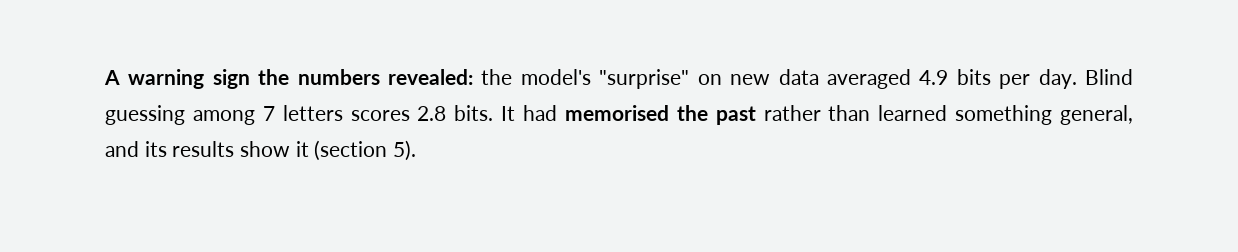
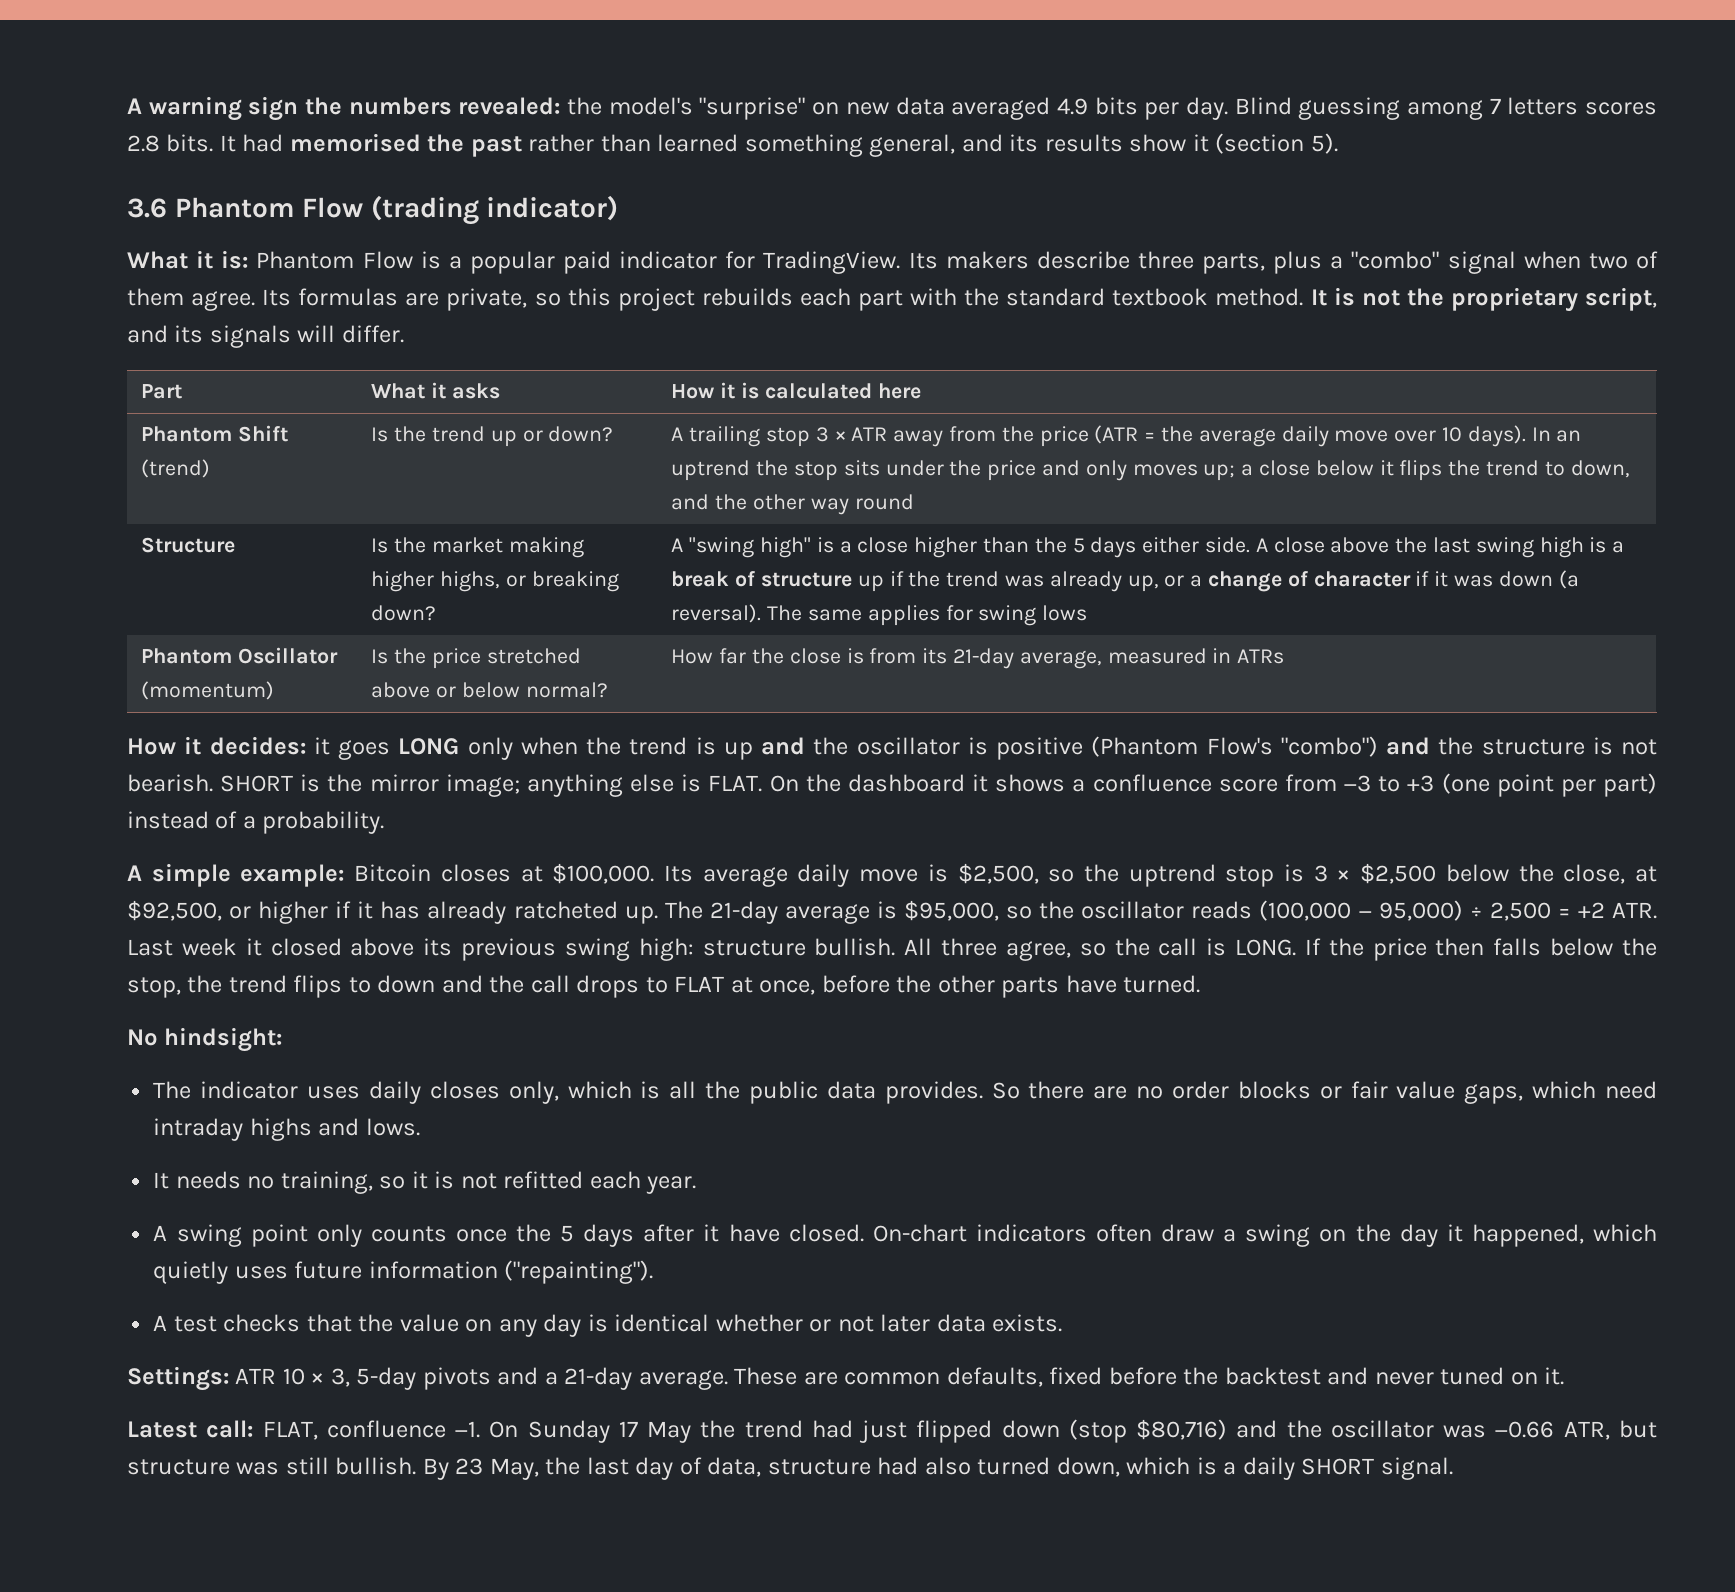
+ 3.6 Phantom Flow (trading indicator)
+ What it is: Phantom Flow is a popular paid indicator for TradingView. Its makers describe three parts, plus a "combo" signal when two of them agree. Its formulas are private, so this project rebuilds each part with the standard textbook method. It is not the proprietary script, and its signals will differ.
+ Part | What it asks | How it is calculated here
+ Phantom Shift (trend) | Is the trend up or down? | A trailing stop 3 × ATR away from the price (ATR = the average daily move over 10 days). In an uptrend the stop sits under the price and only moves up; a close below it flips the trend to down, and the other way round
+ Structure | Is the market making higher highs, or breaking down? | A "swing high" is a close higher than the 5 days either side. A close above the last swing high is a break of structure up if the trend was already up, or a change of character if it was down (a reversal). The same applies for swing lows
+ Phantom Oscillator (momentum) | Is the price stretched above or below normal? | How far the close is from its 21-day average, measured in ATRs
+ How it decides: it goes LONG only when the trend is up and the oscillator is positive (Phantom Flow's "combo") and the structure is not bearish. SHORT is the mirror image; anything else is FLAT. On the dashboard it shows a confluence score from −3 to +3 (one point per part) instead of a probability.
+ A simple example: Bitcoin closes at $100,000. Its average daily move is $2,500, so the uptrend stop is 3 × $2,500 below the close, at $92,500, or higher if it has already ratcheted up. The 21-day average is $95,000, so the oscillator reads (100,000 − 95,000) ÷ 2,500 = +2 ATR. Last week it closed above its previous swing high: structure bullish. All three agree, so the call is LONG. If the price then falls below the stop, the trend flips to down and the call drops to FLAT at once, before the other parts have turned.
+ No hindsight:
+ The indicator uses daily closes only, which is all the public data provides. So there are no order blocks or fair value gaps, which need intraday highs and lows.
+ It needs no training, so it is not refitted each year.
+ A swing point only counts once the 5 days after it have closed. On-chart indicators often draw a swing on the day it happened, which quietly uses future information ("repainting").
+ A test checks that the value on any day is identical whether or not later data exists.
+ Settings: ATR 10 × 3, 5-day pivots and a 21-day average. These are common defaults, fixed before the backtest and never tuned on it.
+ Latest call: FLAT, confluence −1. On Sunday 17 May the trend had just flipped down (stop $80,716) and the oscillator was −0.66 ATR, but structure was still bullish. By 23 May, the last day of data, structure had also turned down, which is a daily SHORT signal.

